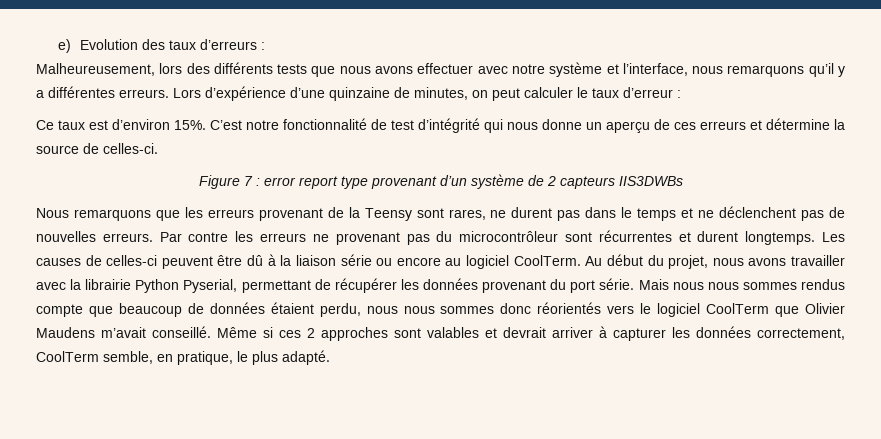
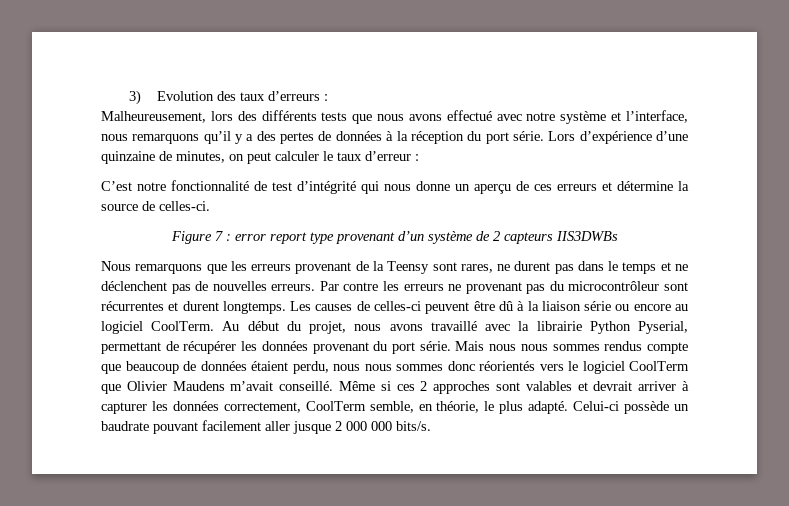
- e) Evolution des taux d’erreurs :
+ 3) Evolution des taux d’erreurs :
- Malheureusement, lors des différents tests que nous avons effectuer avec notre système et l’interface, nous remarquons qu’il y a différentes erreurs.
+ Malheureusement, lors des différents tests que nous avons effectué avec notre système et l’interface, nous remarquons qu’il y a des pertes de données à la réception du port série.
- Ce taux est d’environ 15%.
- Au début du projet, nous avons travailler avec la librairie Python Pyserial, permettant de récupérer les données provenant du port série.
+ Au début du projet, nous avons travaillé avec la librairie Python Pyserial, permettant de récupérer les données provenant du port série.
- Même si ces 2 approches sont valables et devrait arriver à capturer les données correctement, CoolTerm semble, en pratique, le plus adapté.
+ Même si ces 2 approches sont valables et devrait arriver à capturer les données correctement, CoolTerm semble, en théorie, le plus adapté.
+ Celui-ci possède un baudrate pouvant facilement aller jusque 2 000 000 bits/s.

